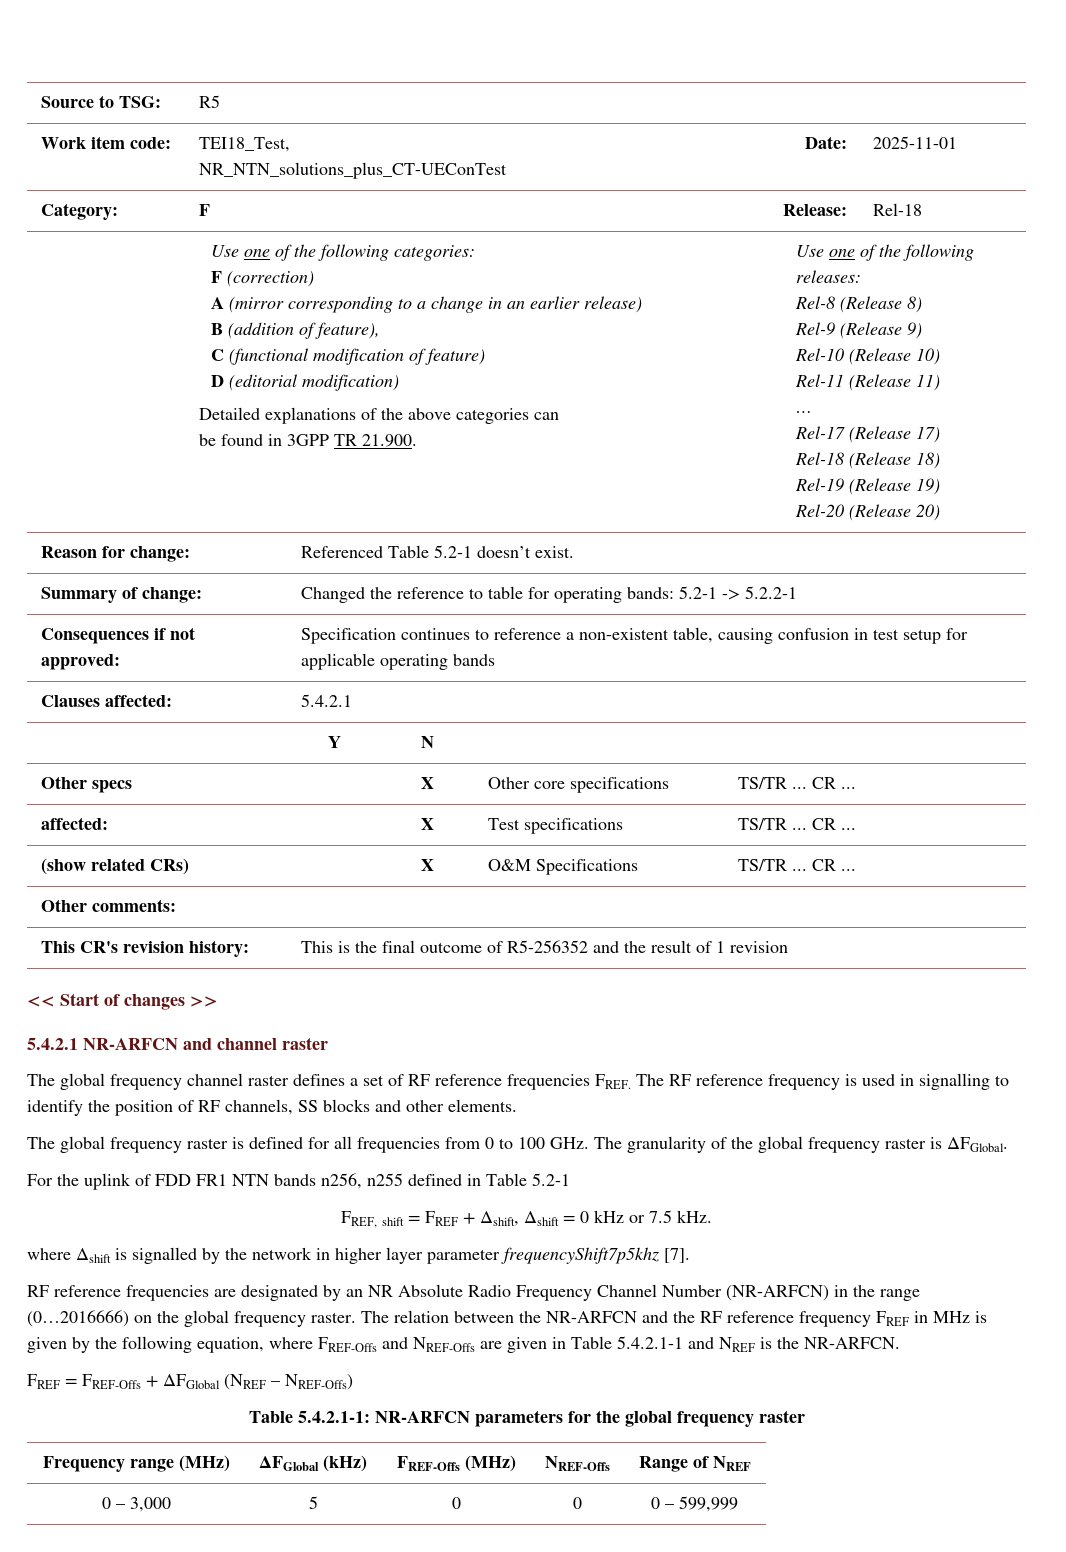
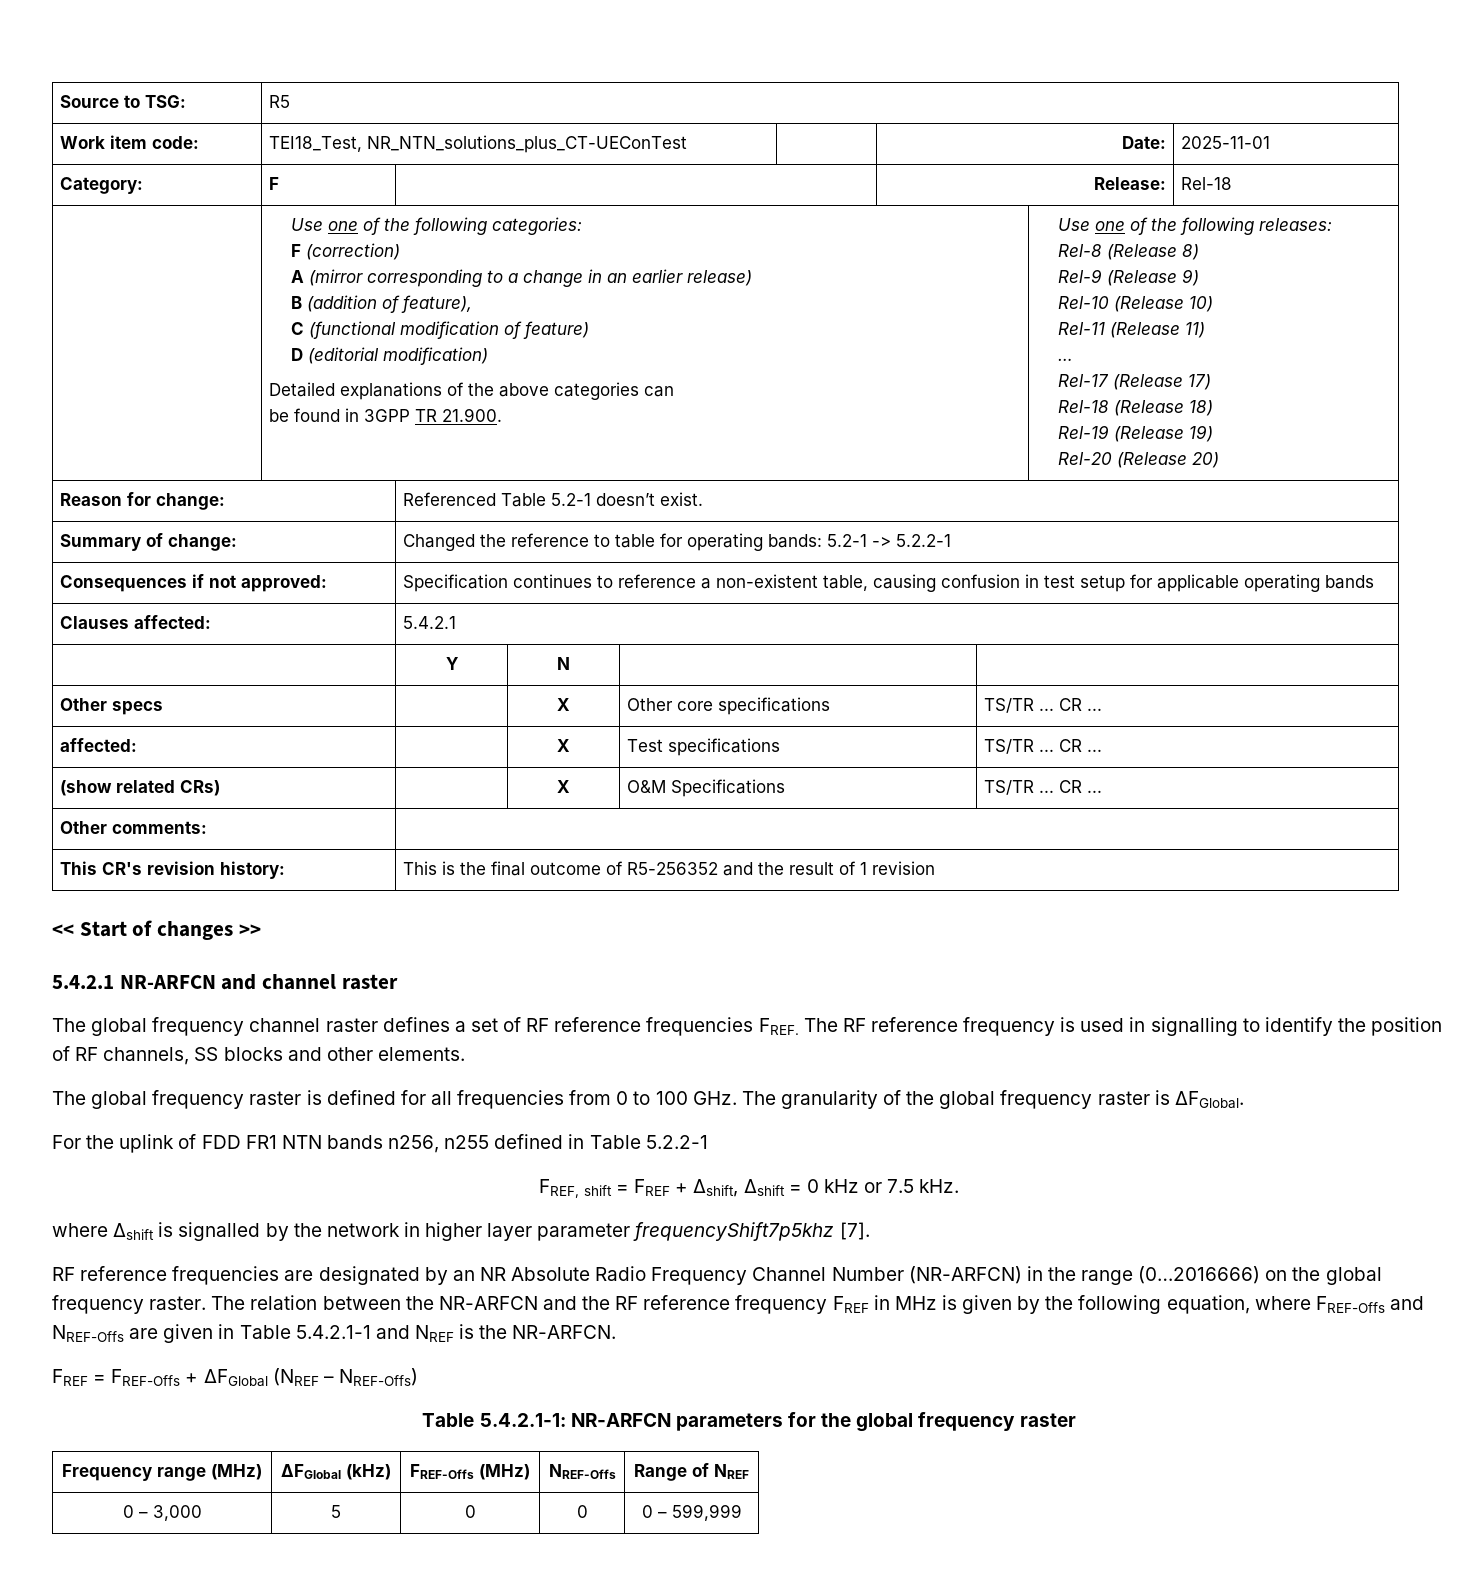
- For the uplink of FDD FR1 NTN bands n256, n255 defined in Table 5.2-1
+ For the uplink of FDD FR1 NTN bands n256, n255 defined in Table 5.2.2-1

